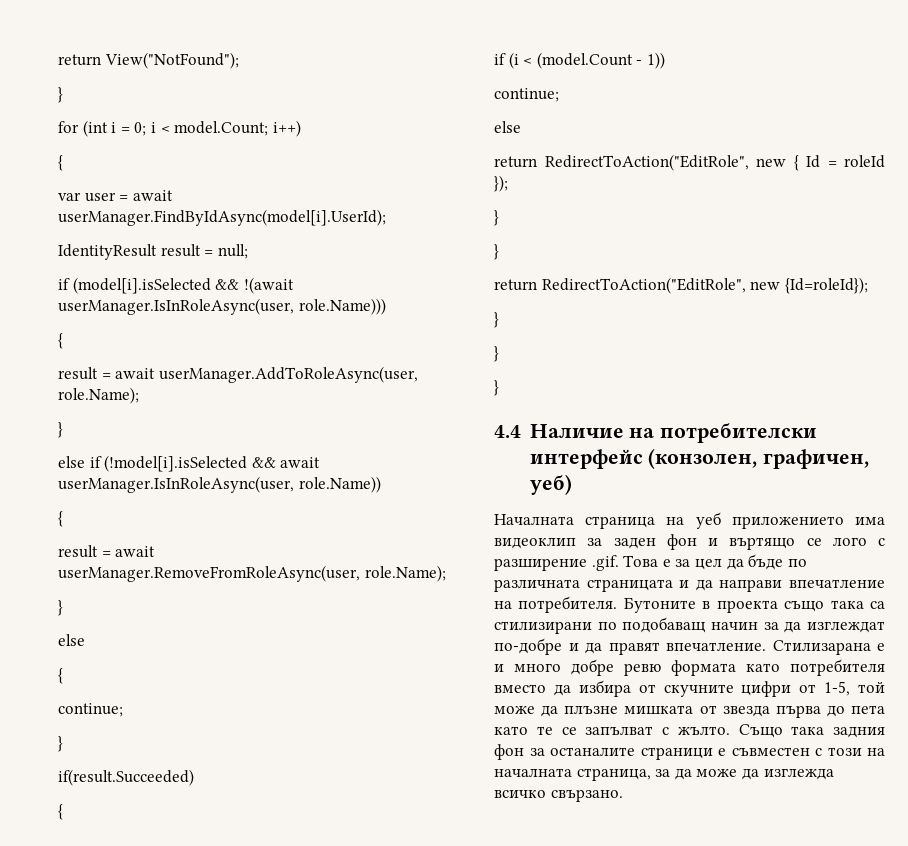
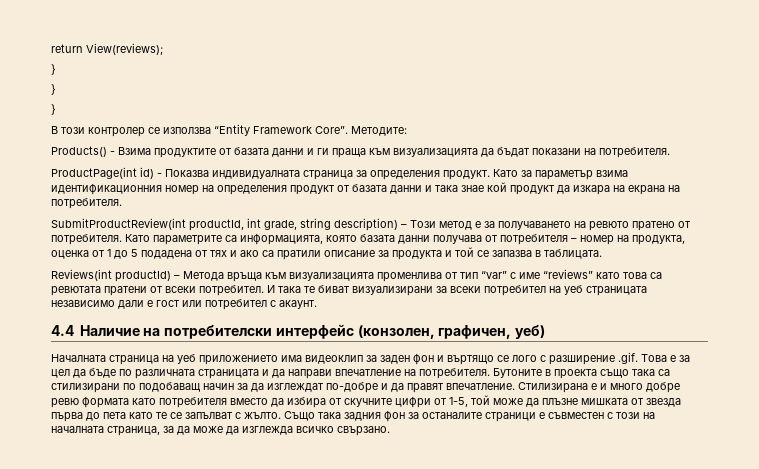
- return View("NotFound");
- }
- for (int i = 0; i < model.Count; i++)
- {
- var user = await userManager.FindByIdAsync(model[i].UserId);
- IdentityResult result = null;
- if (model[i].isSelected && !(await userManager.IsInRoleAsync(user, role.Name)))
- {
- result = await userManager.AddToRoleAsync(user, role.Name);
- }
- else if (!model[i].isSelected && await userManager.IsInRoleAsync(user, role.Name))
- {
- result = await userManager.RemoveFromRoleAsync(user, role.Name);
- }
- else
- {
- continue;
- }
- if(result.Succeeded)
- {
- if (i < (model.Count - 1))
- continue;
- else
- return RedirectToAction("EditRole", new { Id = roleId });
- }
- }
- return RedirectToAction("EditRole", new {Id=roleId});
+ return View(reviews);
  }
  }
  }
+ В този контролер се използва “Entity Framework Core”. Методите:
+ Products() - Взима продуктите от базата данни и ги праща към визуализацията да бъдат показани на потребителя.
+ ProductPage(int id) - Показва индивидуалната страница за определения продукт. Като за параметър взима идентификационния номер на определения продукт от базата данни и така знае кой продукт да изкара на екрана на потребителя.
+ SubmitProductReview(int productId, int grade, string description) – Този метод е за получаването на ревюто пратено от потребителя. Като параметрите са информацията, която базата данни получава от потребителя – номер на продукта, оценка от 1 до 5 подадена от тях и ако са пратили описание за продукта и той се запазва в таблицата.
+ Reviews(int productId) – Метода връща към визуализацията променлива от тип “var” с име “reviews” като това са ревютата пратени от всеки потребител. И така те биват визуализирани за всеки потребител на уеб страницата независимо дали е гост или потребител с акаунт.
- Стилизарана е и много добре ревю формата като потребителя вместо да избира от скучните цифри от 1-5, той може да плъзне мишката от звезда първа до пета като те се запълват с жълто.
+ Стилизирана е и много добре ревю формата като потребителя вместо да избира от скучните цифри от 1-5, той може да плъзне мишката от звезда първа до пета като те се запълват с жълто.

